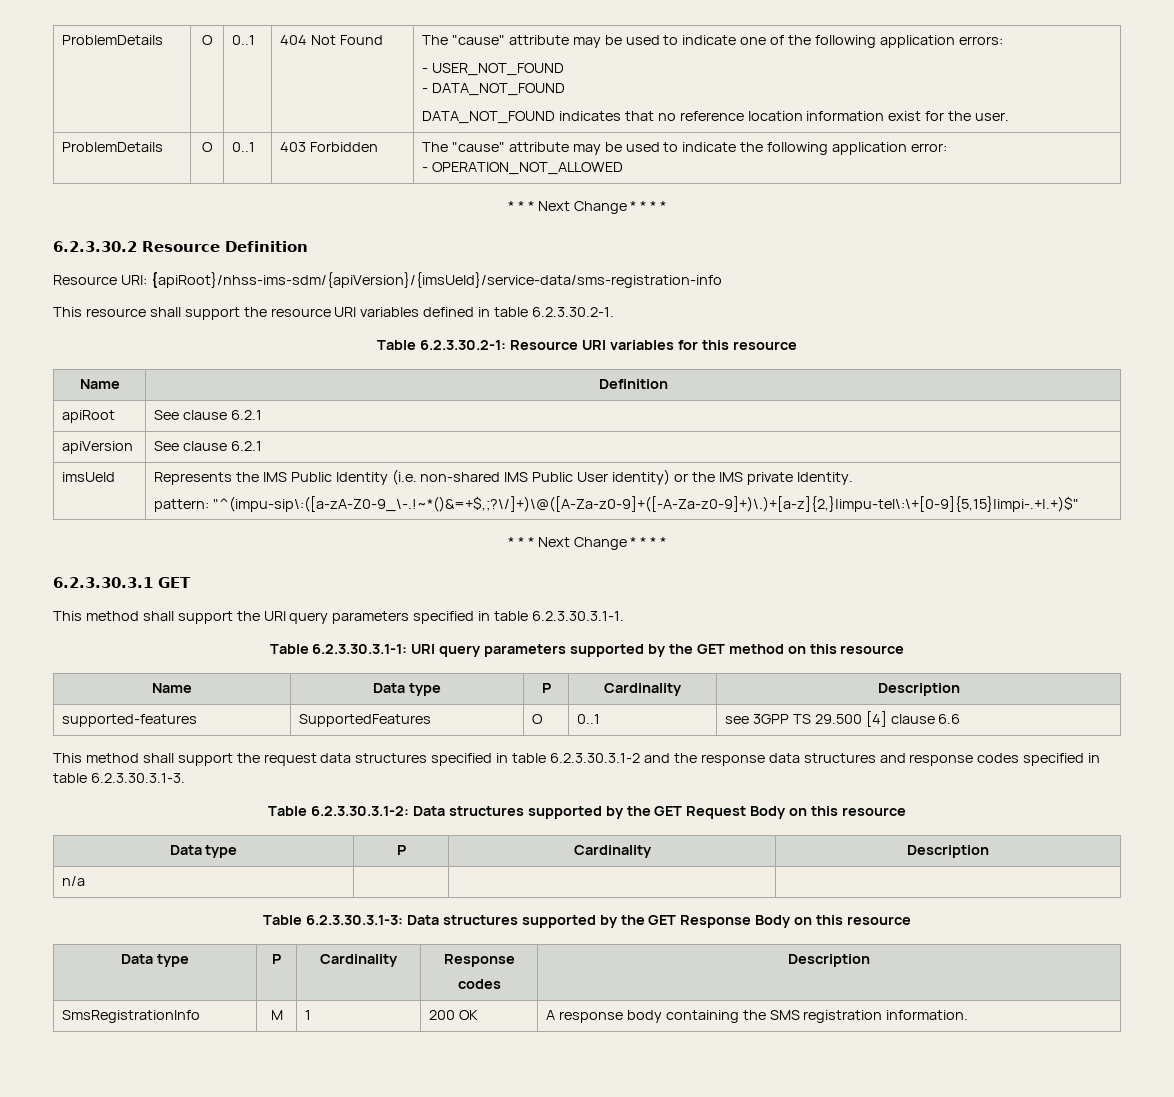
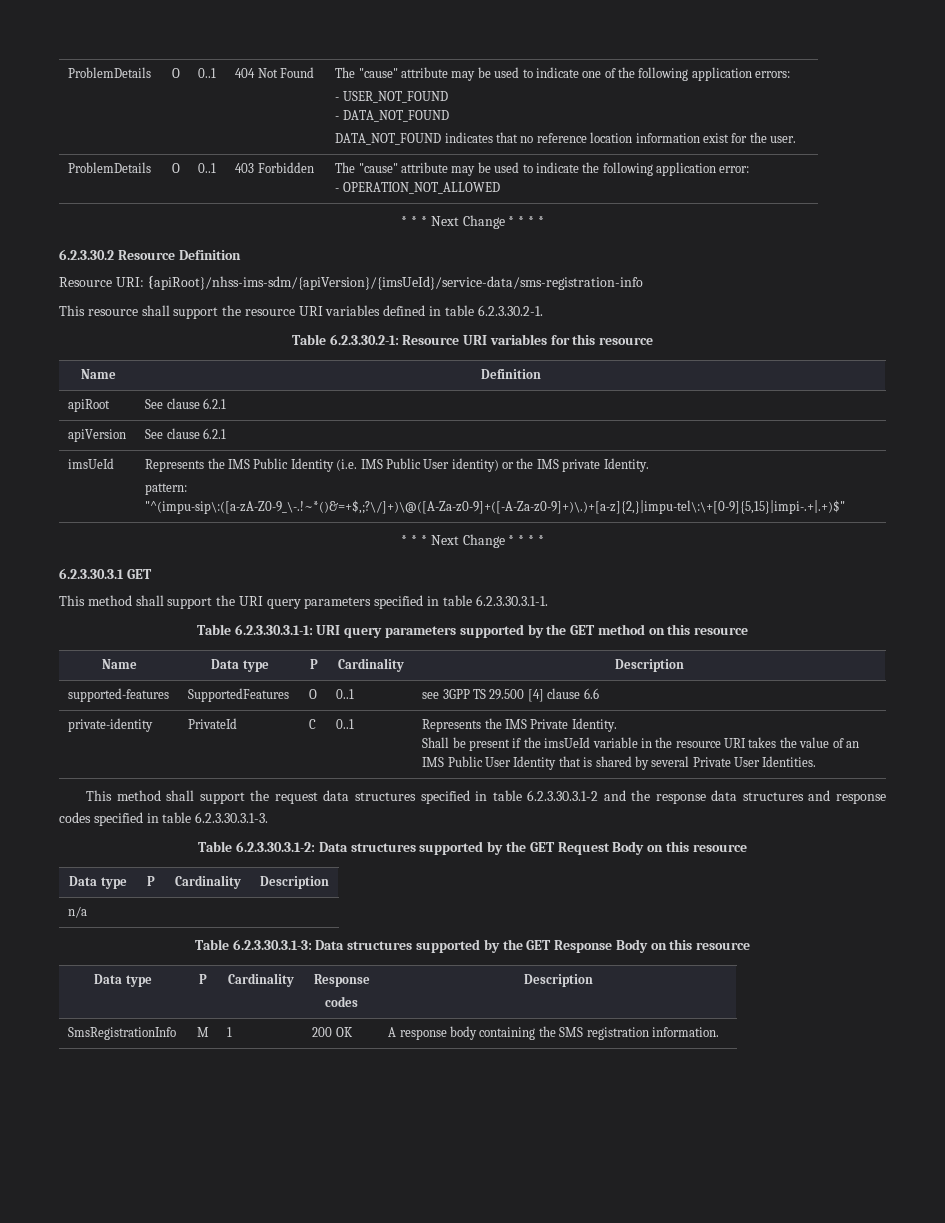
- imsUeId | Represents the IMS Public Identity (i.e. non-shared IMS Public User identity) or the IMS private Identity.
+ imsUeId | Represents the IMS Public Identity (i.e. IMS Public User identity) or the IMS private Identity.
+ private-identity | PrivateId | C | 0..1 | Represents the IMS Private Identity.
+ Shall be present if the imsUeId variable in the resource URI takes the value of an IMS Public User Identity that is shared by several Private User Identities.

